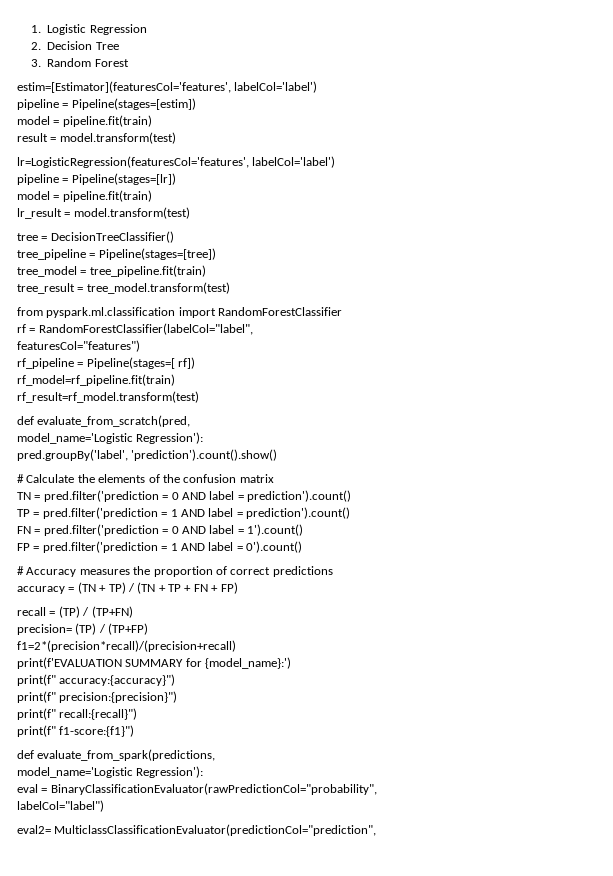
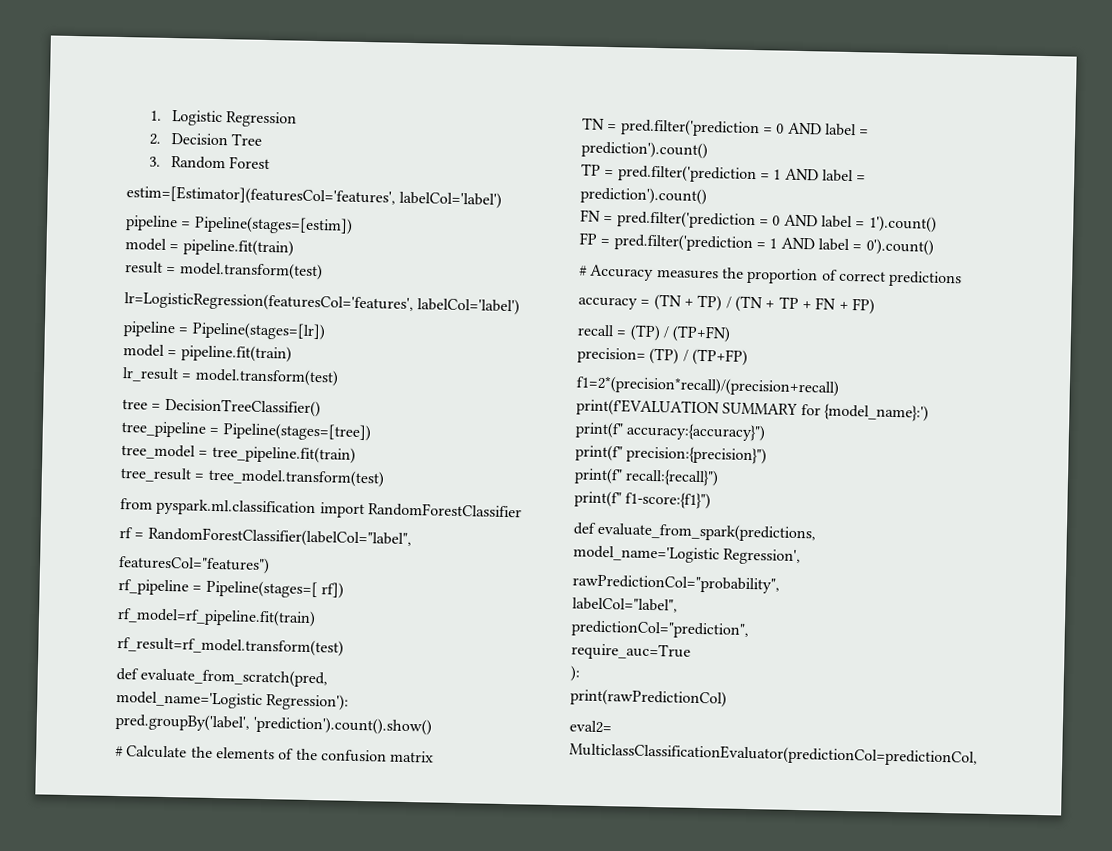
  def evaluate_from_spark(predictions,
- model_name='Logistic Regression'):
- eval = BinaryClassificationEvaluator(rawPredictionCol="probability",
- labelCol="label")
+ model_name='Logistic Regression',
+ rawPredictionCol="probability",
+ labelCol="label",
+ predictionCol="prediction",
+ require_auc=True
+ ):
+ print(rawPredictionCol)
- eval2= MulticlassClassificationEvaluator(predictionCol="prediction",
+ eval2= MulticlassClassificationEvaluator(predictionCol=predictionCol,

